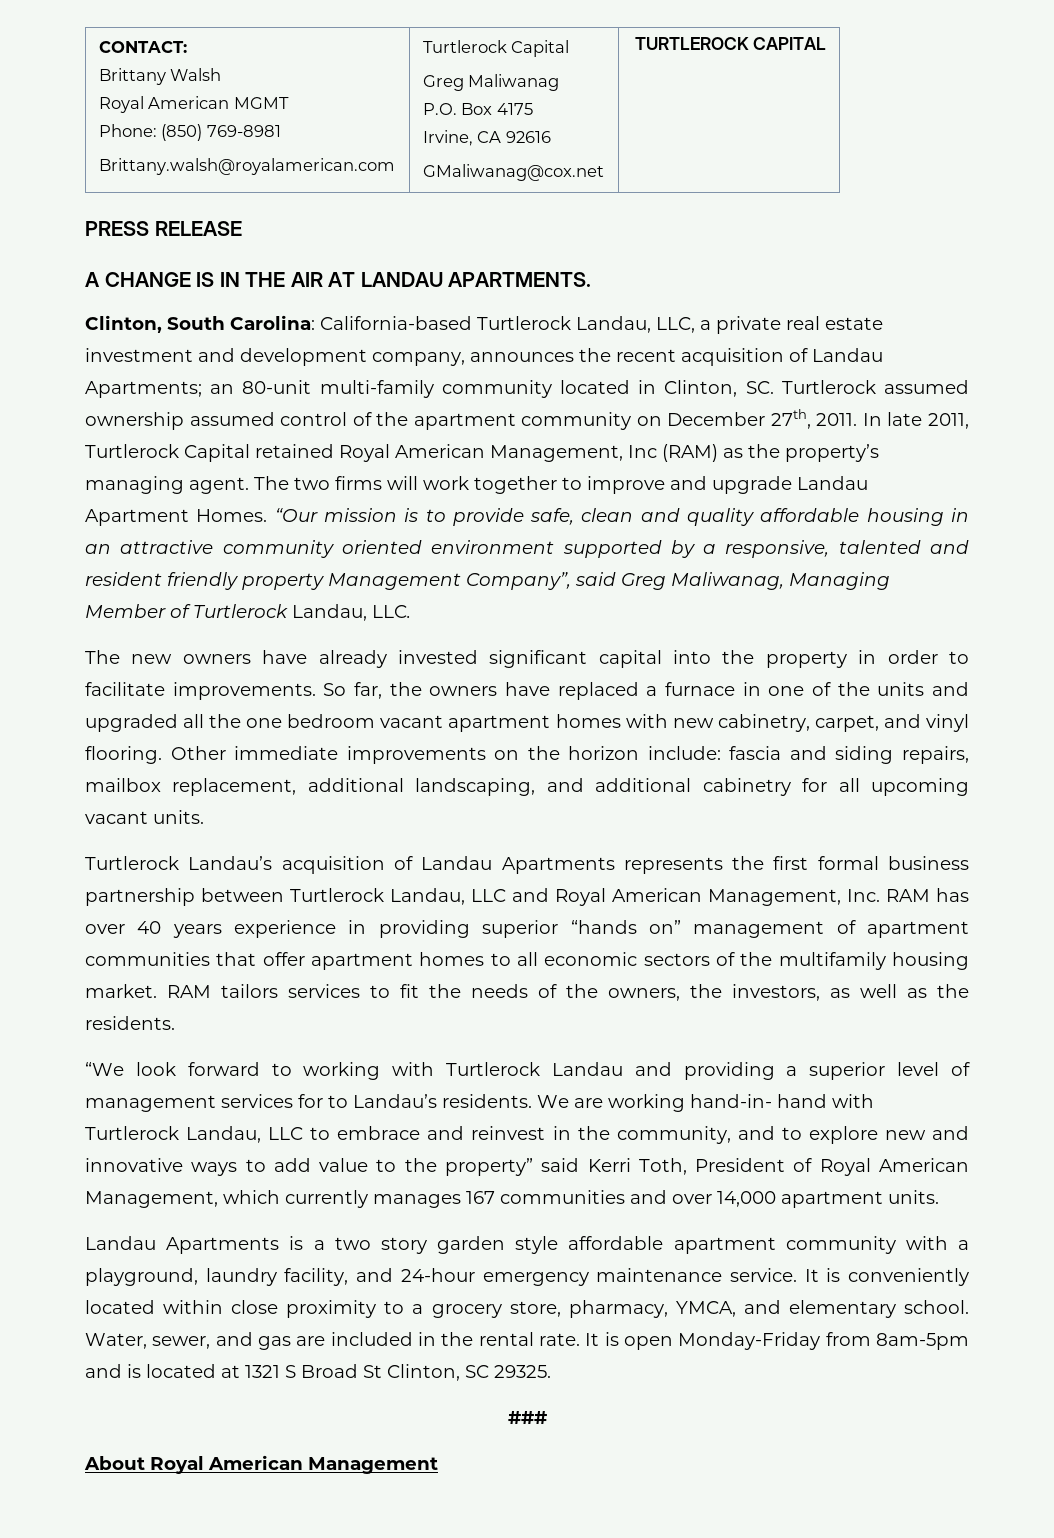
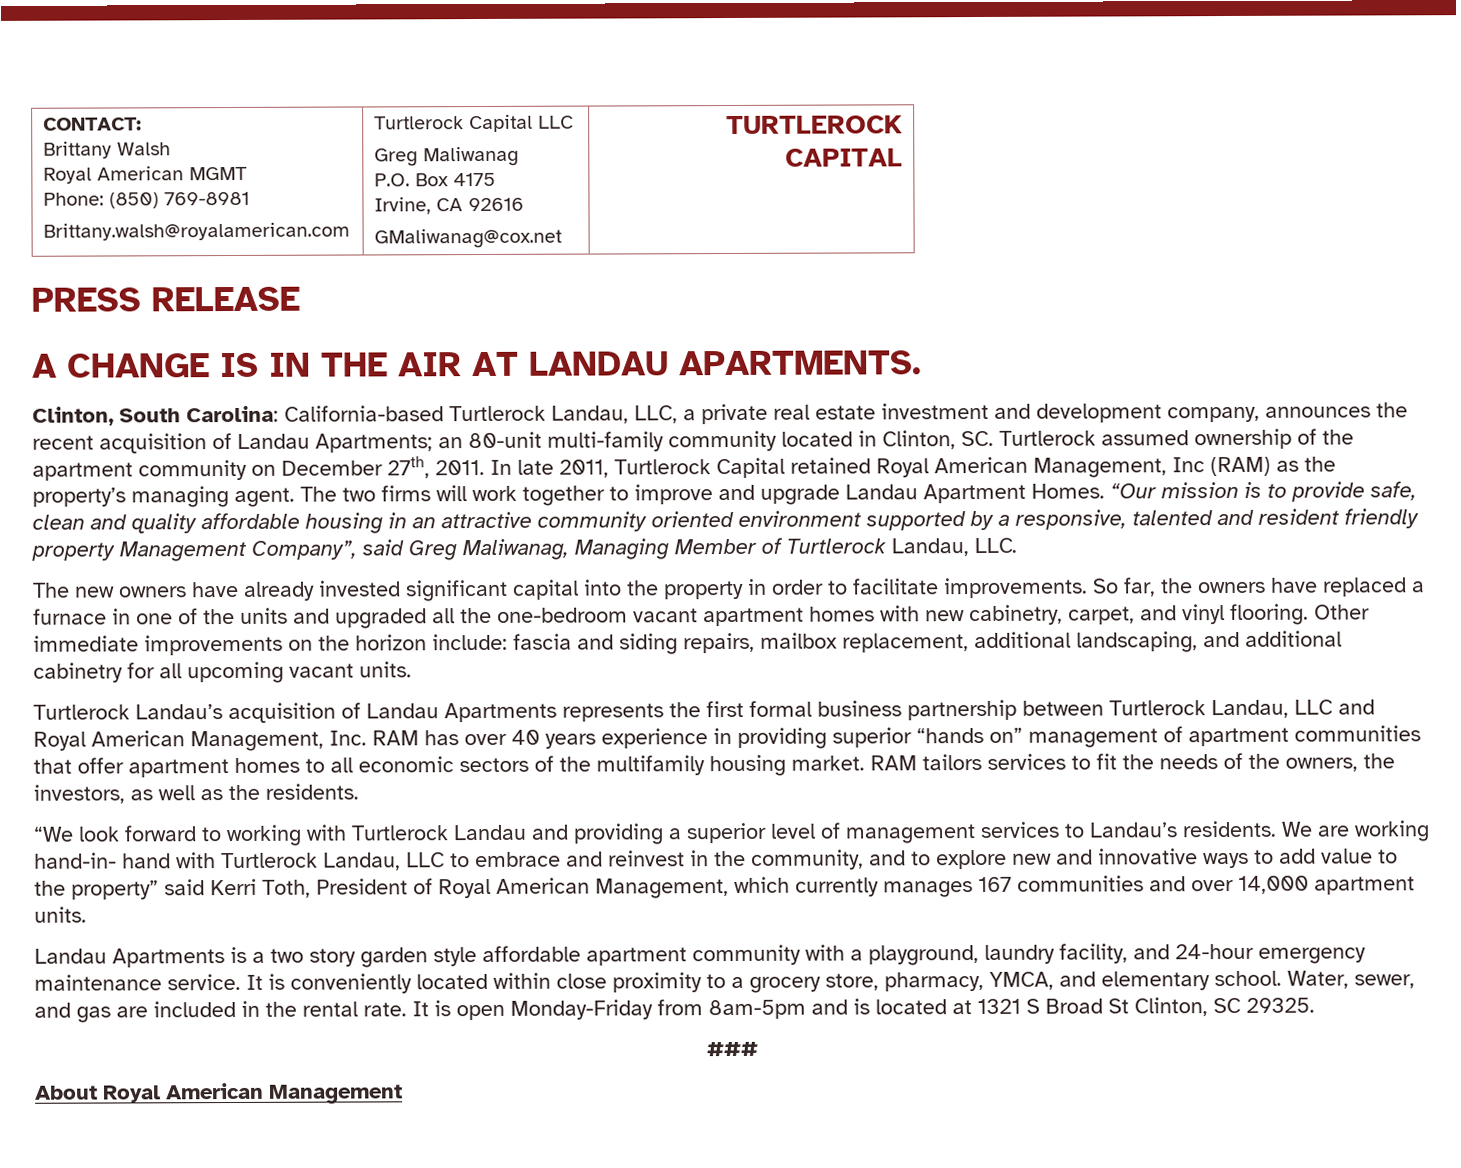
  CONTACT:
  Brittany Walsh
  Royal American MGMT
  Phone: (850) 769-8981
- Brittany.walsh@royalamerican.com | Turtlerock Capital
+ Brittany.walsh@royalamerican.com | Turtlerock Capital LLC
- Clinton, South Carolina: California-based Turtlerock Landau, LLC, a private real estate investment and development company, announces the recent acquisition of Landau Apartments; an 80-unit multi-family community located in Clinton, SC. Turtlerock assumed ownership assumed control of the apartment community on December 27th, 2011.
+ Clinton, South Carolina: California-based Turtlerock Landau, LLC, a private real estate investment and development company, announces the recent acquisition of Landau Apartments; an 80-unit multi-family community located in Clinton, SC. Turtlerock assumed ownership of the apartment community on December 27th, 2011.
- So far, the owners have replaced a furnace in one of the units and upgraded all the one bedroom vacant apartment homes with new cabinetry, carpet, and vinyl flooring.
+ So far, the owners have replaced a furnace in one of the units and upgraded all the one-bedroom vacant apartment homes with new cabinetry, carpet, and vinyl flooring.
- “We look forward to working with Turtlerock Landau and providing a superior level of management services for to Landau’s residents.
+ “We look forward to working with Turtlerock Landau and providing a superior level of management services to Landau’s residents.

